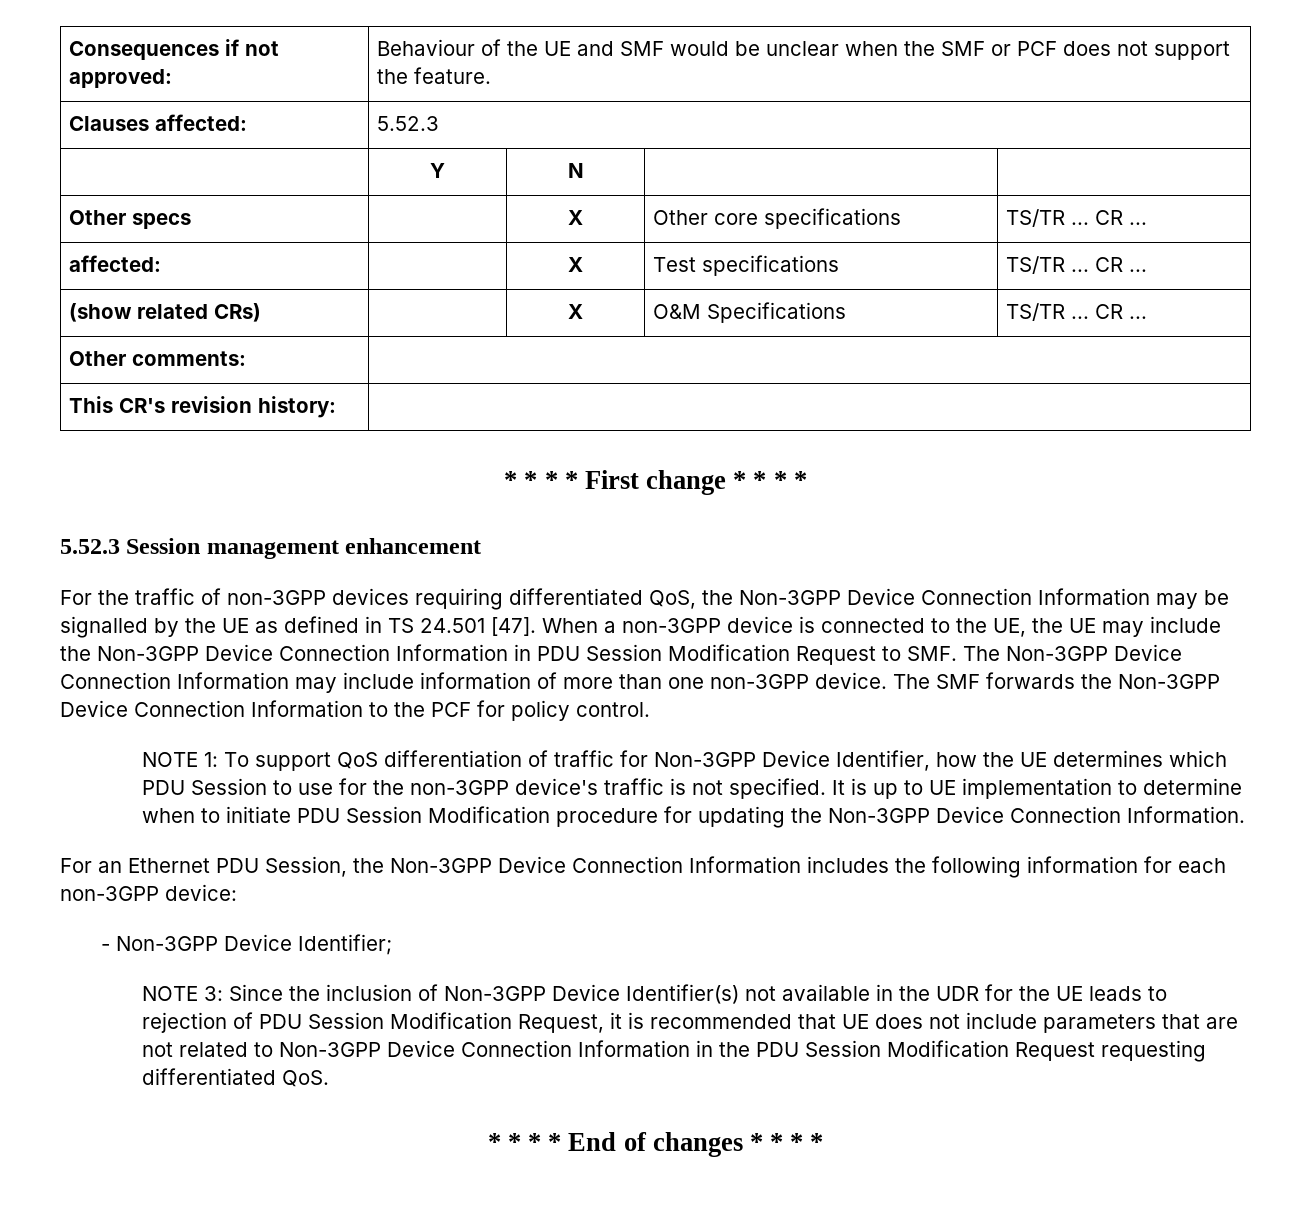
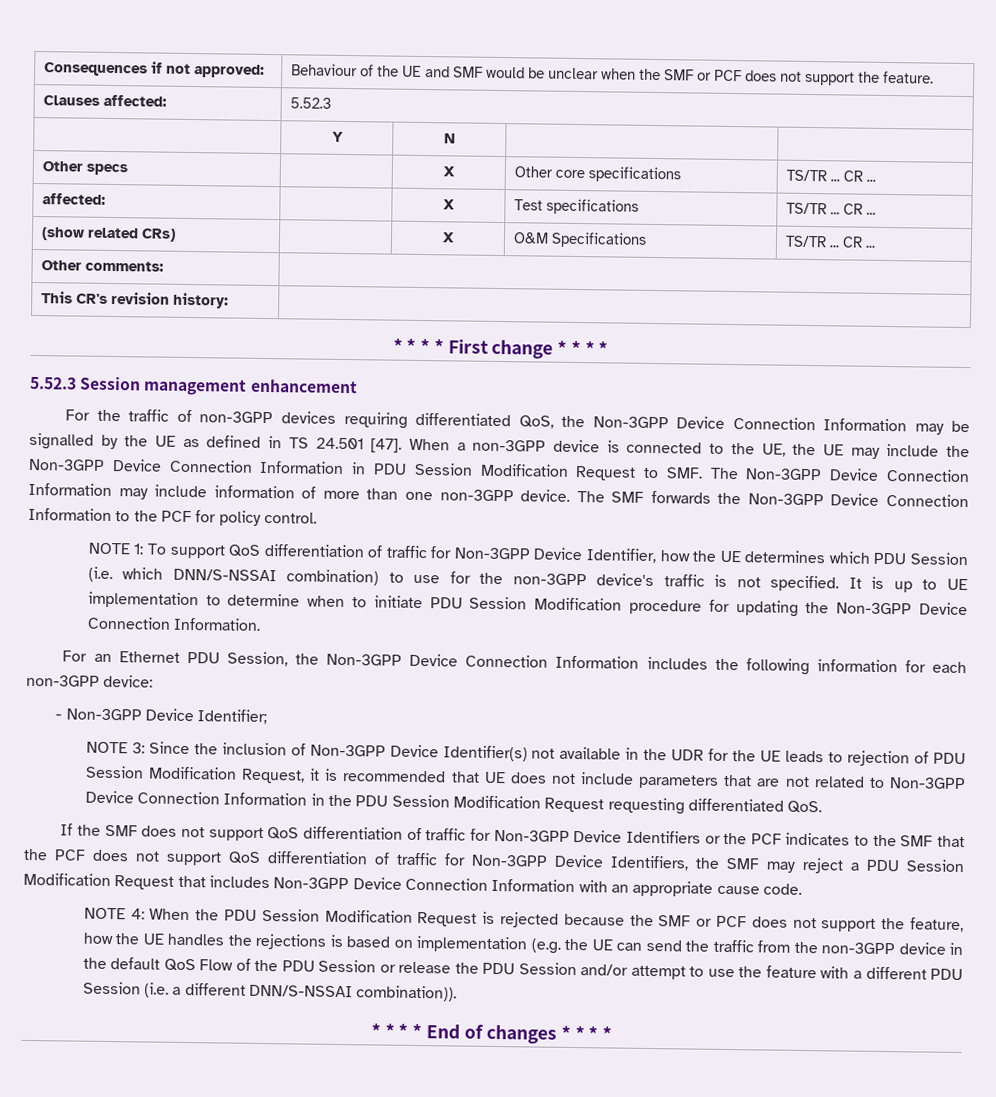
- NOTE 1: To support QoS differentiation of traffic for Non-3GPP Device Identifier, how the UE determines which PDU Session to use for the non-3GPP device's traffic is not specified.
+ NOTE 1: To support QoS differentiation of traffic for Non-3GPP Device Identifier, how the UE determines which PDU Session (i.e. which DNN/S-NSSAI combination) to use for the non-3GPP device's traffic is not specified.
+ If the SMF does not support QoS differentiation of traffic for Non-3GPP Device Identifiers or the PCF indicates to the SMF that the PCF does not support QoS differentiation of traffic for Non-3GPP Device Identifiers, the SMF may reject a PDU Session Modification Request that includes Non-3GPP Device Connection Information with an appropriate cause code.
+ NOTE 4: When the PDU Session Modification Request is rejected because the SMF or PCF does not support the feature, how the UE handles the rejections is based on implementation (e.g. the UE can send the traffic from the non-3GPP device in the default QoS Flow of the PDU Session or release the PDU Session and/or attempt to use the feature with a different PDU Session (i.e. a different DNN/S-NSSAI combination)).

